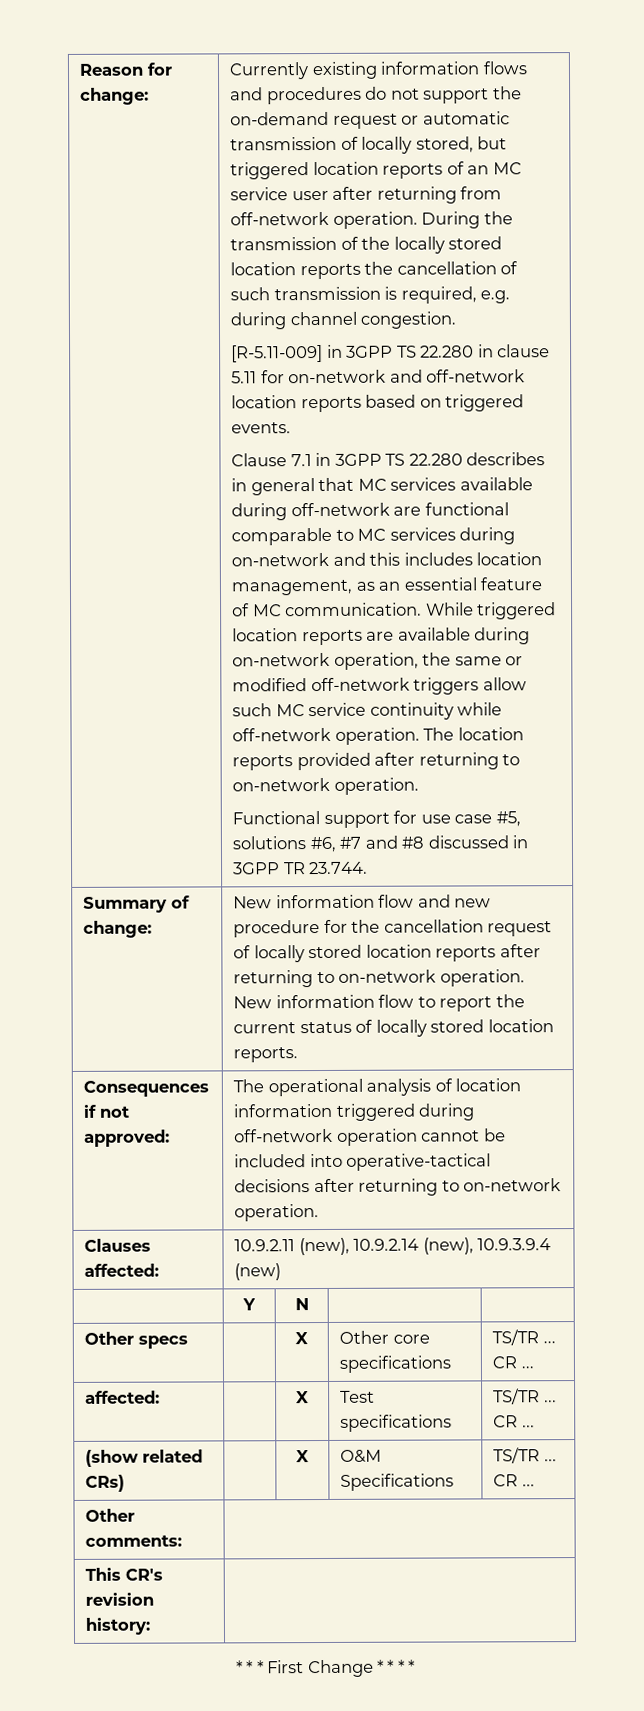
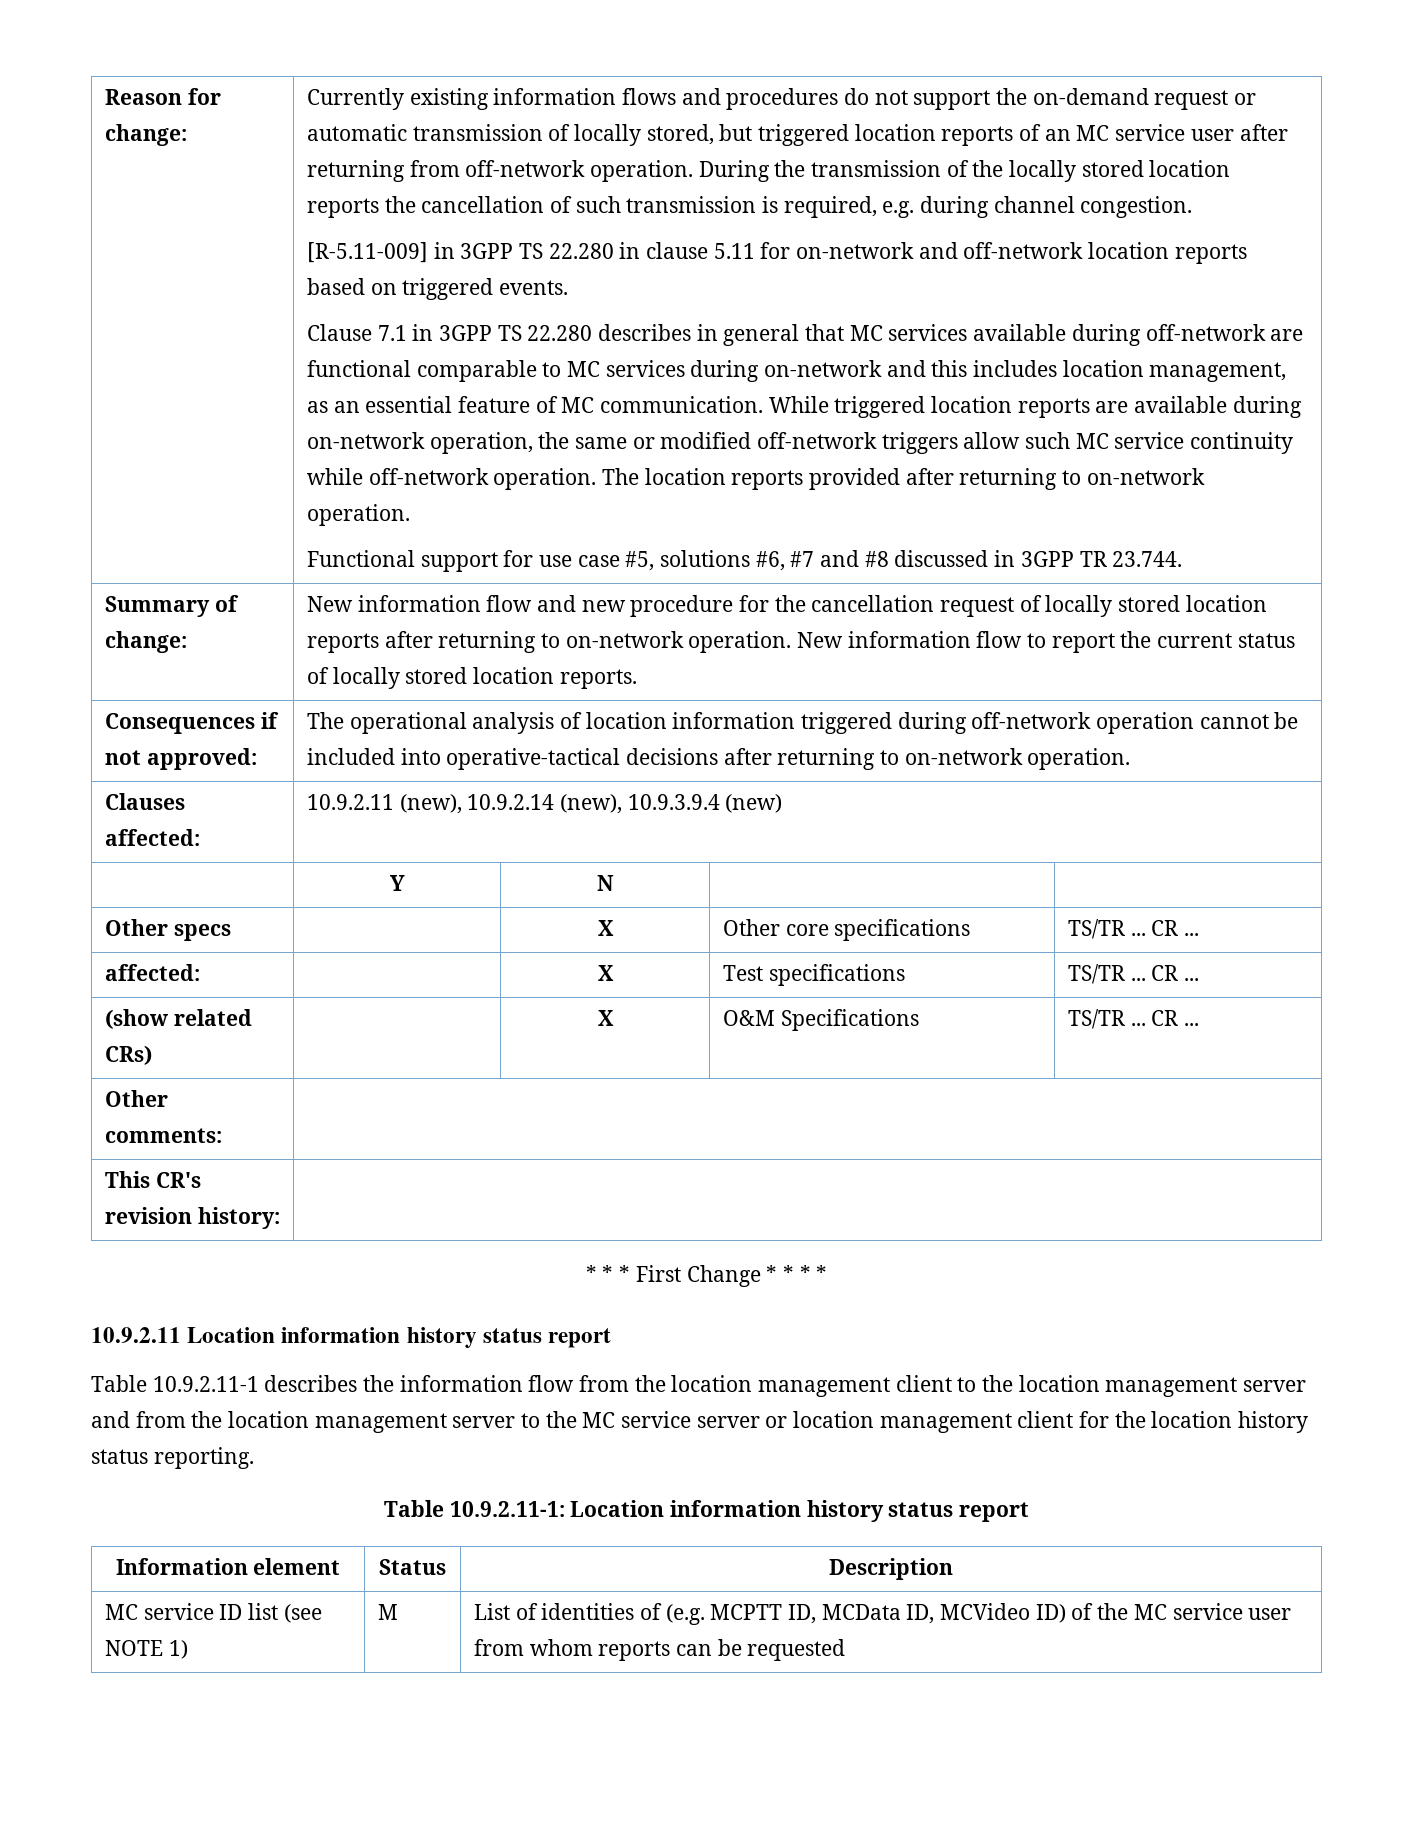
+ 10.9.2.11 Location information history status report
+ Table 10.9.2.11-1 describes the information flow from the location management client to the location management server and from the location management server to the MC service server or location management client for the location history status reporting.
+ Table 10.9.2.11-1: Location information history status report
+ Information element | Status | Description
+ MC service ID list (see NOTE 1) | M | List of identities of (e.g. MCPTT ID, MCData ID, MCVideo ID) of the MC service user from whom reports can be requested

